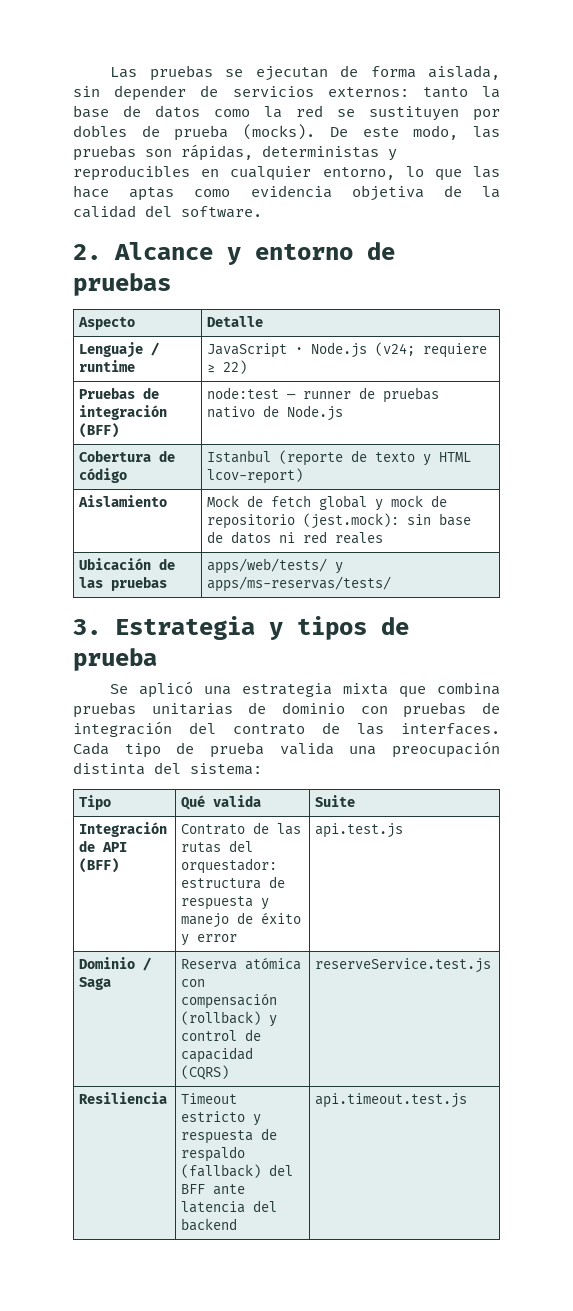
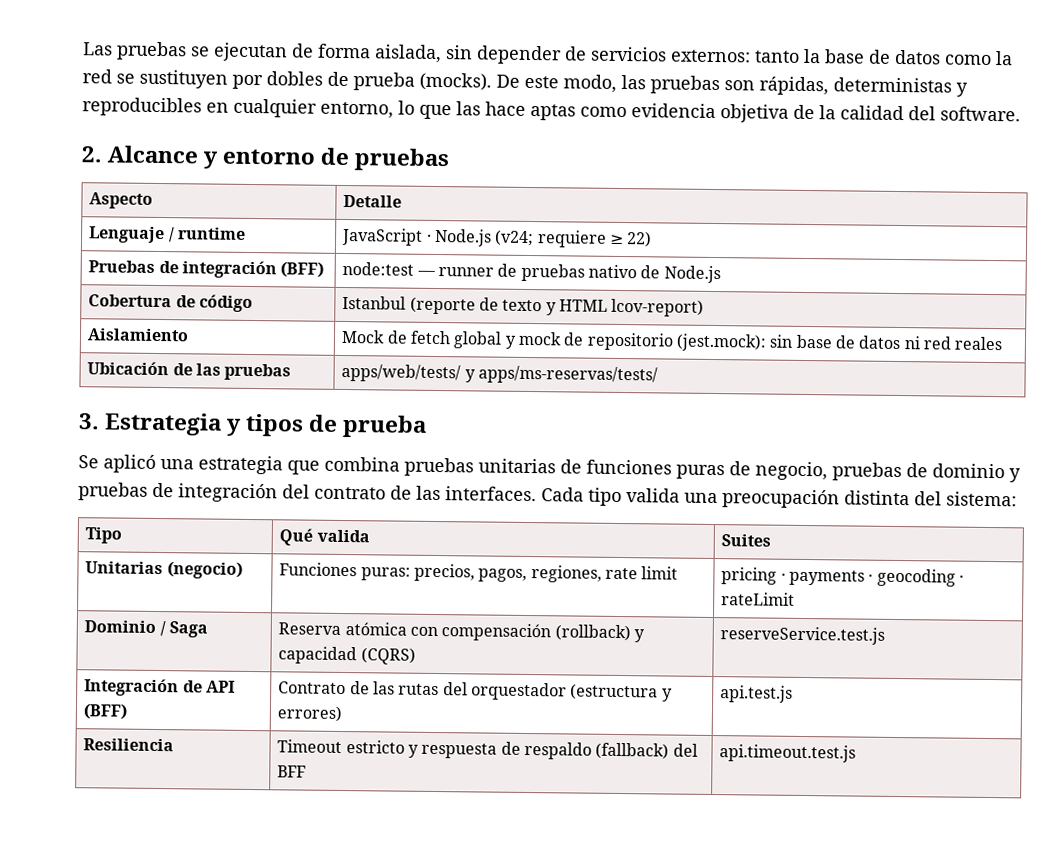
- Se aplicó una estrategia mixta que combina pruebas unitarias de dominio con pruebas de integración del contrato de las interfaces.
+ Se aplicó una estrategia que combina pruebas unitarias de funciones puras de negocio, pruebas de dominio y pruebas de integración del contrato de las interfaces.
- Cada tipo de prueba valida una preocupación distinta del sistema:
+ Cada tipo valida una preocupación distinta del sistema:
- Tipo | Qué valida | Suite
+ Tipo | Qué valida | Suites
+ Unitarias (negocio) | Funciones puras: precios, pagos, regiones, rate limit | pricing · payments · geocoding · rateLimit
+ Dominio / Saga | Reserva atómica con compensación (rollback) y capacidad (CQRS) | reserveService.test.js
- Integración de API (BFF) | Contrato de las rutas del orquestador: estructura de respuesta y manejo de éxito y error | api.test.js
- Dominio / Saga | Reserva atómica con compensación (rollback) y control de capacidad (CQRS) | reserveService.test.js
+ Integración de API (BFF) | Contrato de las rutas del orquestador (estructura y errores) | api.test.js
- Resiliencia | Timeout estricto y respuesta de respaldo (fallback) del BFF ante latencia del backend | api.timeout.test.js
+ Resiliencia | Timeout estricto y respuesta de respaldo (fallback) del BFF | api.timeout.test.js

